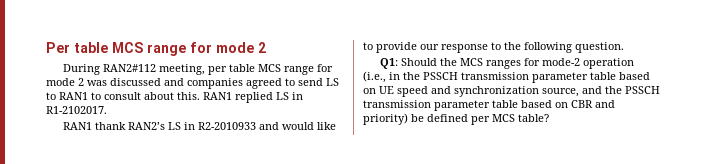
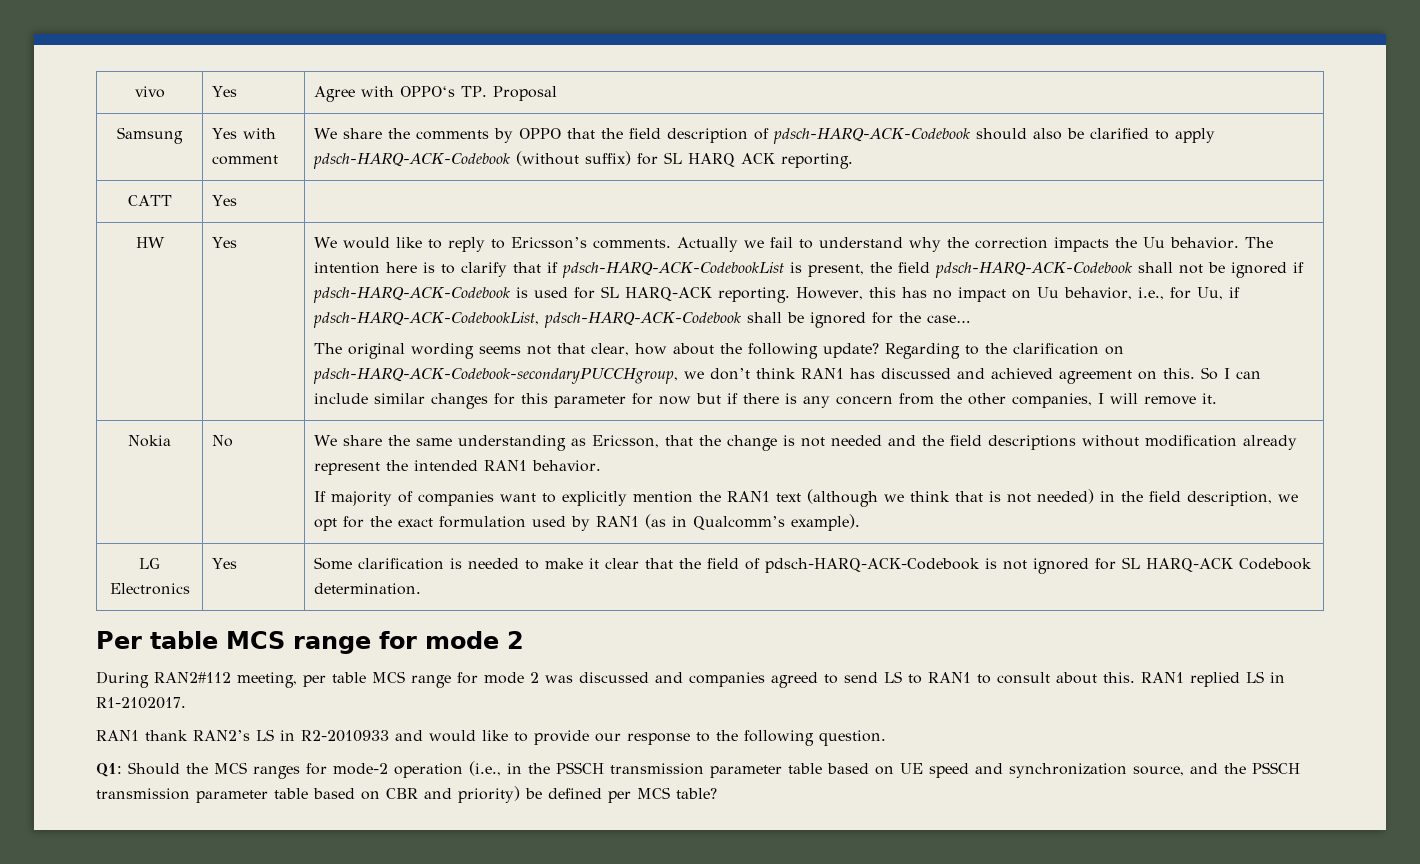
+ vivo | Yes | Agree with OPPO‘s TP. Proposal
+ Samsung | Yes with comment | We share the comments by OPPO that the field description of pdsch-HARQ-ACK-Codebook should also be clarified to apply pdsch-HARQ-ACK-Codebook (without suffix) for SL HARQ ACK reporting.
+ CATT | Yes |
+ HW | Yes | We would like to reply to Ericsson’s comments. Actually we fail to understand why the correction impacts the Uu behavior. The intention here is to clarify that if pdsch-HARQ-ACK-CodebookList is present, the field pdsch-HARQ-ACK-Codebook shall not be ignored if pdsch-HARQ-ACK-Codebook is used for SL HARQ-ACK reporting. However, this has no impact on Uu behavior, i.e., for Uu, if pdsch-HARQ-ACK-CodebookList, pdsch-HARQ-ACK-Codebook shall be ignored for the case…
+ The original wording seems not that clear, how about the following update? Regarding to the clarification on pdsch-HARQ-ACK-Codebook-secondaryPUCCHgroup, we don’t think RAN1 has discussed and achieved agreement on this. So I can include similar changes for this parameter for now but if there is any concern from the other companies, I will remove it.
+ Nokia | No | We share the same understanding as Ericsson, that the change is not needed and the field descriptions without modification already represent the intended RAN1 behavior.
+ If majority of companies want to explicitly mention the RAN1 text (although we think that is not needed) in the field description, we opt for the exact formulation used by RAN1 (as in Qualcomm’s example).
+ LG Electronics | Yes | Some clarification is needed to make it clear that the field of pdsch-HARQ-ACK-Codebook is not ignored for SL HARQ-ACK Codebook determination.

